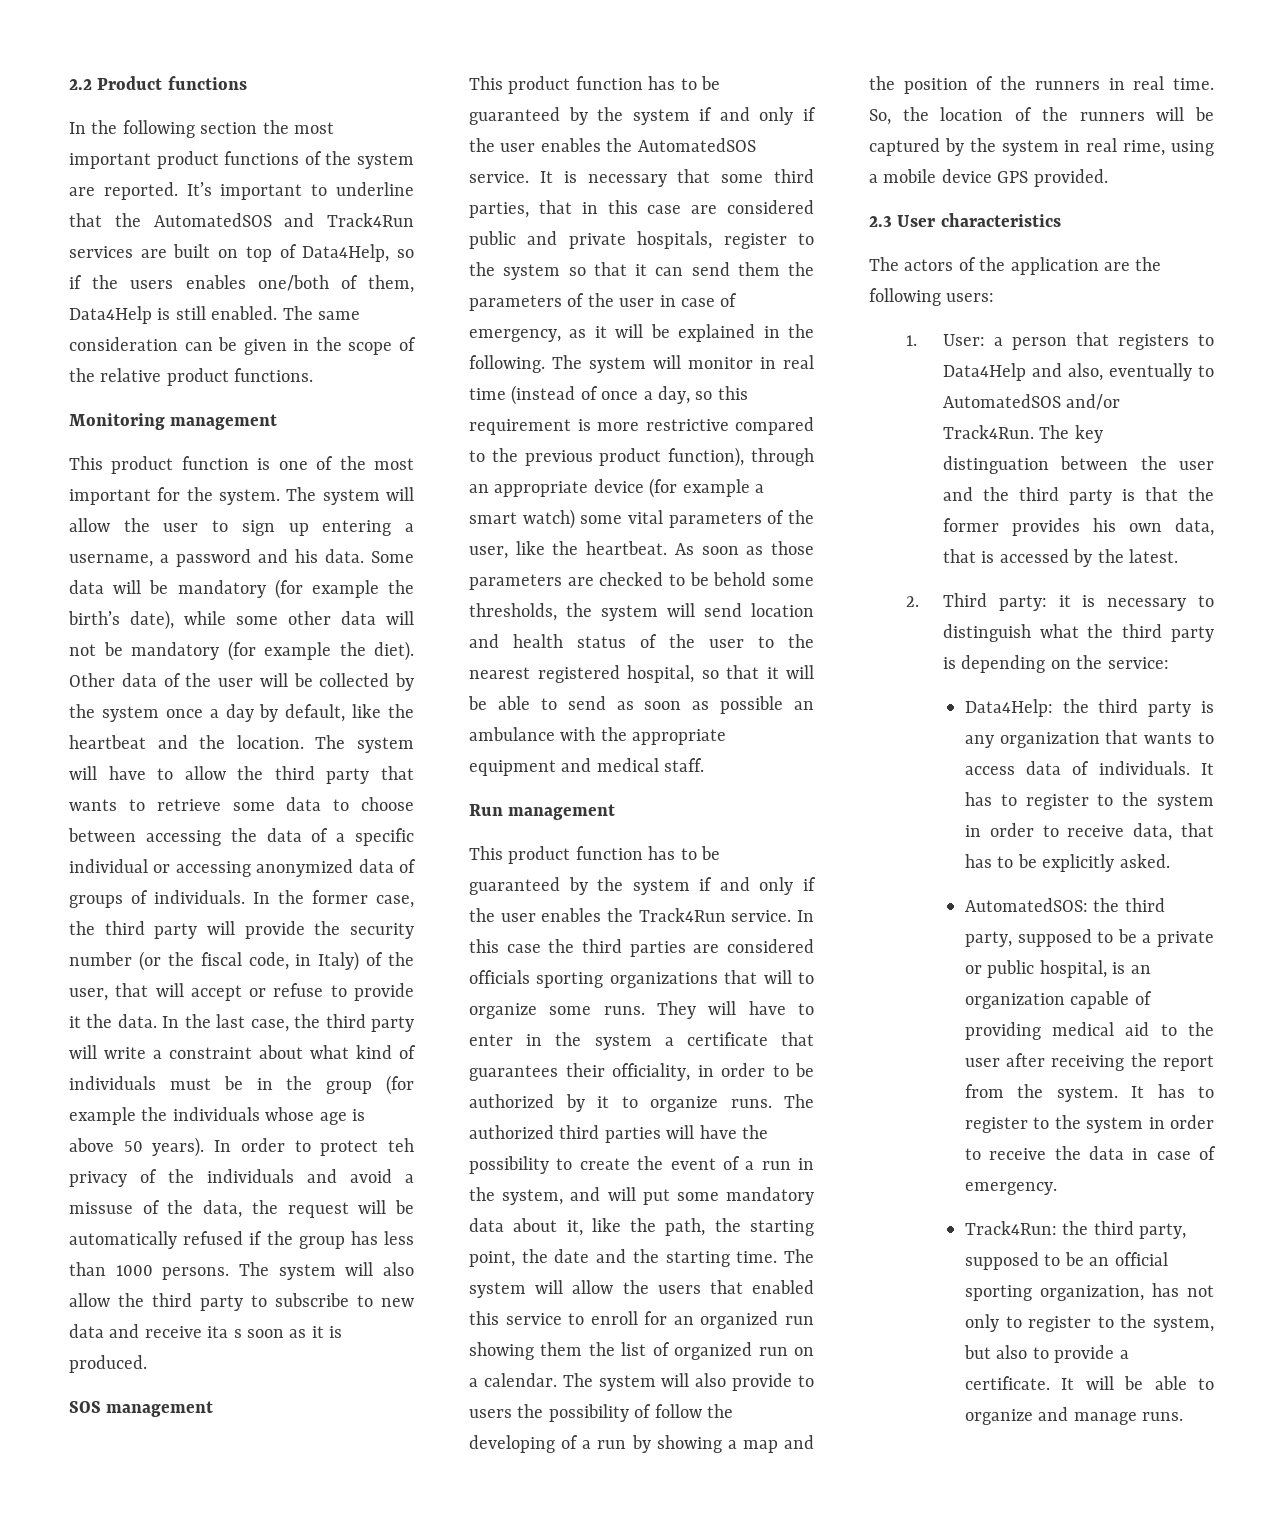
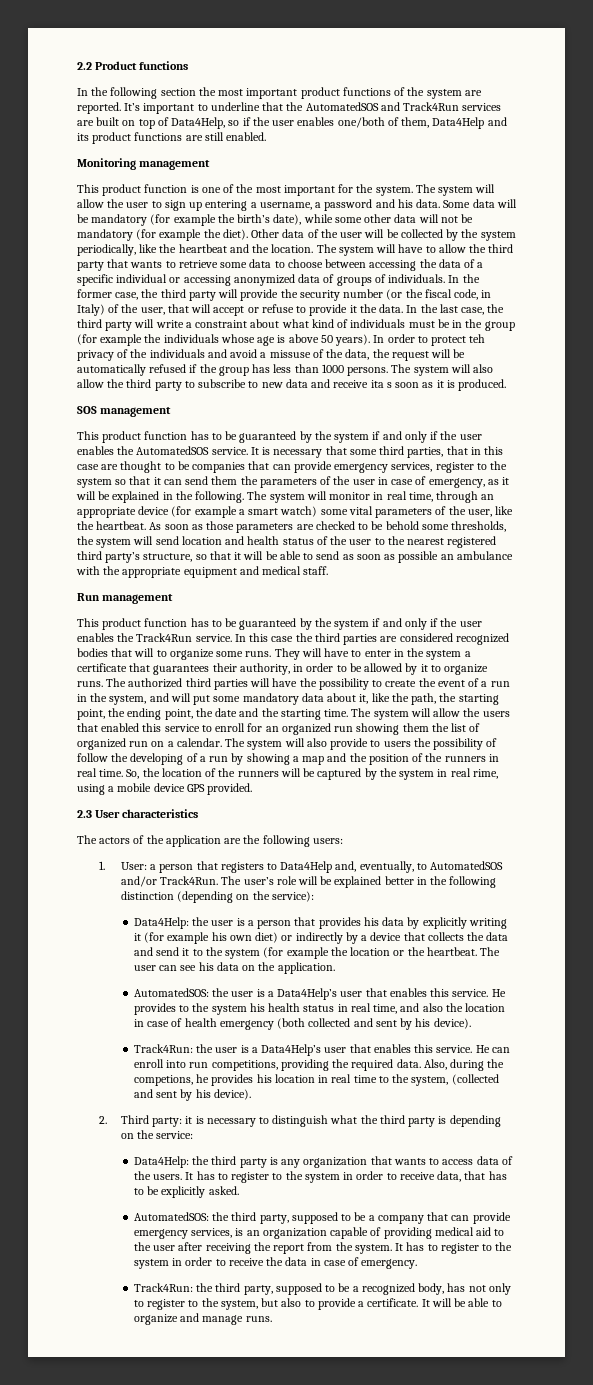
- It’s important to underline that the AutomatedSOS and Track4Run services are built on top of Data4Help, so if the users enables one/both of them, Data4Help is still enabled. The same consideration can be given in the scope of the relative product functions.
+ It’s important to underline that the AutomatedSOS and Track4Run services are built on top of Data4Help, so if the user enables one/both of them, Data4Help and its product functions are still enabled.
- Other data of the user will be collected by the system once a day by default, like the heartbeat and the location.
+ Other data of the user will be collected by the system periodically, like the heartbeat and the location.
- It is necessary that some third parties, that in this case are considered public and private hospitals, register to the system so that it can send them the parameters of the user in case of emergency, as it will be explained in the following.
+ It is necessary that some third parties, that in this case are thought to be companies that can provide emergency services, register to the system so that it can send them the parameters of the user in case of emergency, as it will be explained in the following.
- The system will monitor in real time (instead of once a day, so this requirement is more restrictive compared to the previous product function), through an appropriate device (for example a smart watch) some vital parameters of the user, like the heartbeat.
+ The system will monitor in real time, through an appropriate device (for example a smart watch) some vital parameters of the user, like the heartbeat.
- As soon as those parameters are checked to be behold some thresholds, the system will send location and health status of the user to the nearest registered hospital, so that it will be able to send as soon as possible an ambulance with the appropriate equipment and medical staff.
+ As soon as those parameters are checked to be behold some thresholds, the system will send location and health status of the user to the nearest registered third party’s structure, so that it will be able to send as soon as possible an ambulance with the appropriate equipment and medical staff.
- In this case the third parties are considered officials sporting organizations that will to organize some runs.
+ In this case the third parties are considered recognized bodies that will to organize some runs.
- They will have to enter in the system a certificate that guarantees their officiality, in order to be authorized by it to organize runs.
+ They will have to enter in the system a certificate that guarantees their authority, in order to be allowed by it to organize runs.
- The authorized third parties will have the possibility to create the event of a run in the system, and will put some mandatory data about it, like the path, the starting point, the date and the starting time.
+ The authorized third parties will have the possibility to create the event of a run in the system, and will put some mandatory data about it, like the path, the starting point, the ending point, the date and the starting time.
- 1. User: a person that registers to Data4Help and also, eventually to AutomatedSOS and/or Track4Run.
+ 1. User: a person that registers to Data4Help and, eventually, to AutomatedSOS and/or Track4Run.
- The key distinguation between the user and the third party is that the former provides his own data, that is accessed by the latest.
+ The user’s role will be explained better in the following distinction (depending on the service):
+ Data4Help: the user is a person that provides his data by explicitly writing it (for example his own diet) or indirectly by a device that collects the data and send it to the system (for example the location or the heartbeat. The user can see his data on the application.
+ AutomatedSOS: the user is a Data4Help’s user that enables this service. He provides to the system his health status in real time, and also the location in case of health emergency (both collected and sent by his device).
+ Track4Run: the user is a Data4Help’s user that enables this service. He can enroll into run competitions, providing the required data. Also, during the competions, he provides his location in real time to the system, (collected and sent by his device).
- Data4Help: the third party is any organization that wants to access data of individuals.
+ Data4Help: the third party is any organization that wants to access data of the users.
- AutomatedSOS: the third party, supposed to be a private or public hospital, is an organization capable of providing medical aid to the user after receiving the report from the system.
+ AutomatedSOS: the third party, supposed to be a company that can provide emergency services, is an organization capable of providing medical aid to the user after receiving the report from the system.
- Track4Run: the third party, supposed to be an official sporting organization, has not only to register to the system, but also to provide a certificate.
+ Track4Run: the third party, supposed to be a recognized body, has not only to register to the system, but also to provide a certificate.

